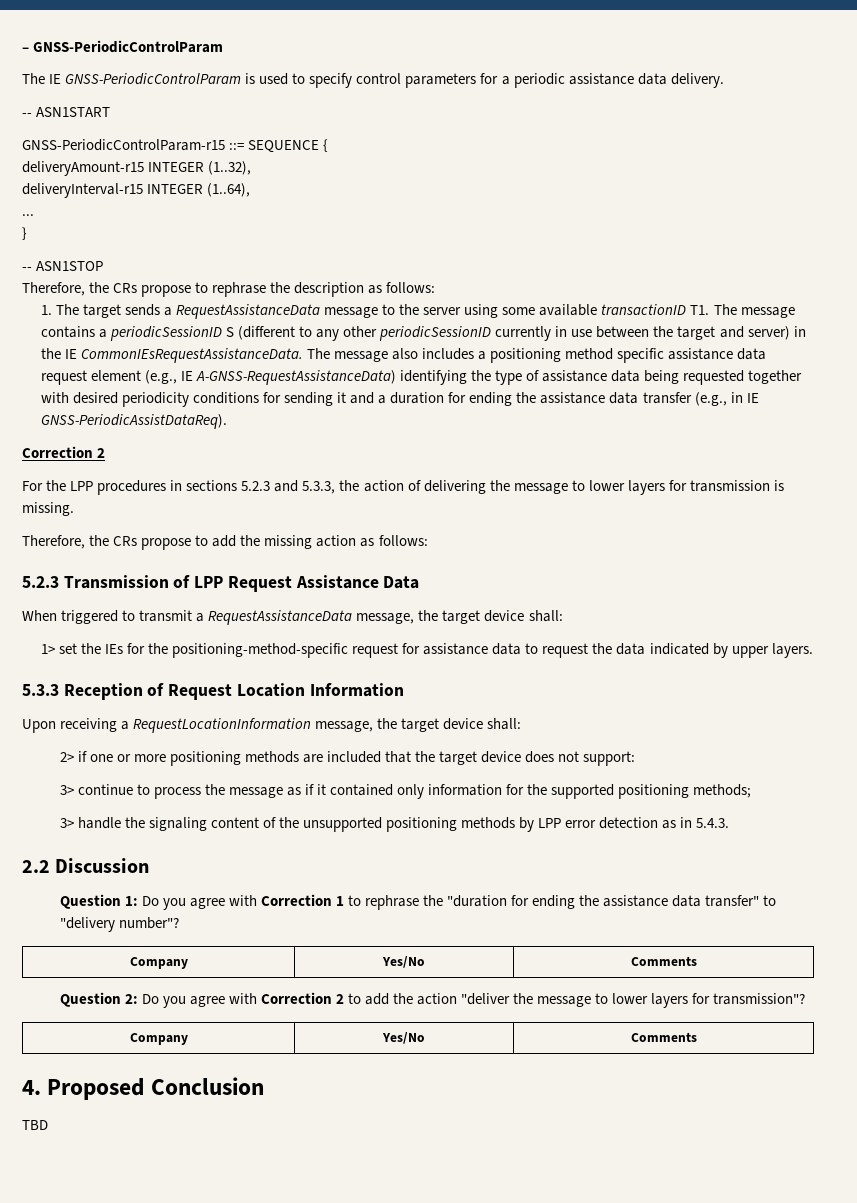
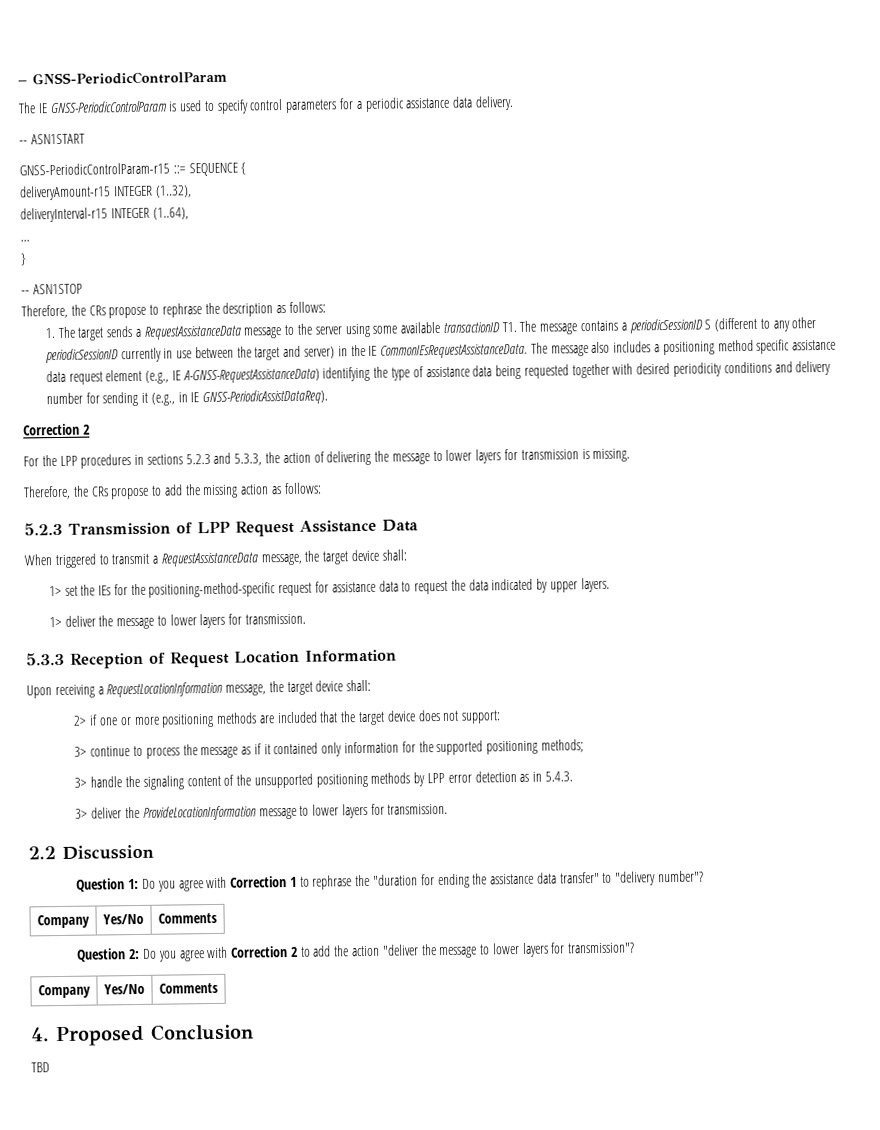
- The message also includes a positioning method specific assistance data request element (e.g., IE A-GNSS-RequestAssistanceData) identifying the type of assistance data being requested together with desired periodicity conditions for sending it and a duration for ending the assistance data transfer (e.g., in IE GNSS-PeriodicAssistDataReq).
+ The message also includes a positioning method specific assistance data request element (e.g., IE A-GNSS-RequestAssistanceData) identifying the type of assistance data being requested together with desired periodicity conditions and delivery number for sending it (e.g., in IE GNSS-PeriodicAssistDataReq).
+ 1> deliver the message to lower layers for transmission.
+ 3> deliver the ProvideLocationInformation message to lower layers for transmission.

